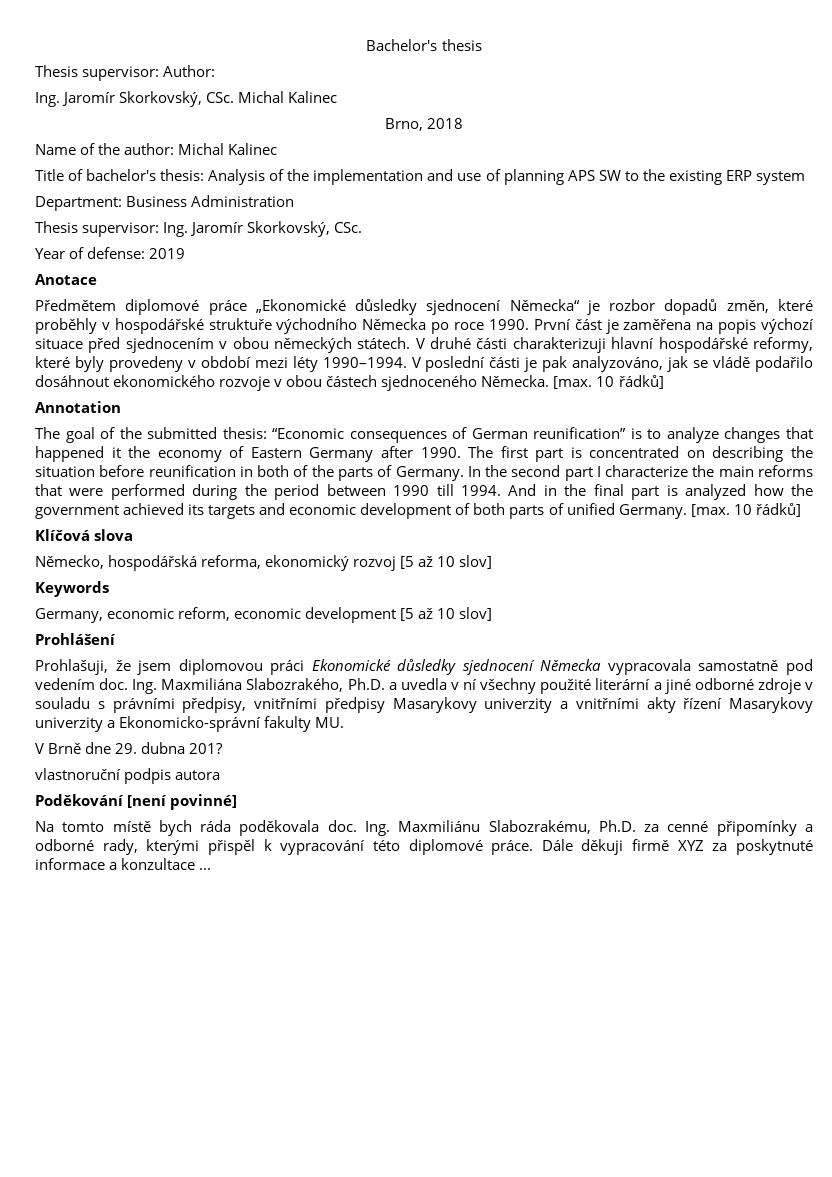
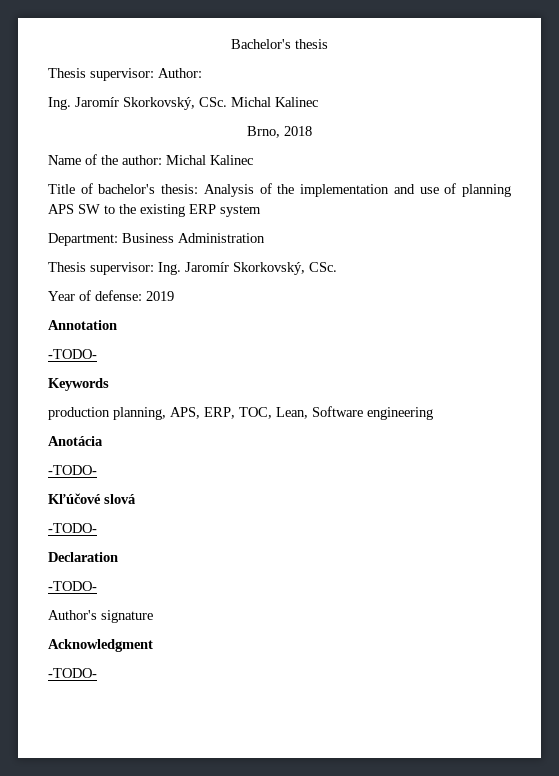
- Anotace
- Předmětem diplomové práce „Ekonomické důsledky sjednocení Německa“ je rozbor dopadů změn, které proběhly v hospodářské struktuře východního Německa po roce 1990. První část je zaměřena na popis výchozí situace před sjednocením v obou německých státech. V druhé části charakterizuji hlavní hospodářské reformy, které byly provedeny v období mezi léty 1990–1994. V poslední části je pak analyzováno, jak se vládě podařilo dosáhnout ekonomického rozvoje v obou částech sjednoceného Německa. [max. 10 řádků]
  Annotation
- The goal of the submitted thesis: “Economic consequences of German reunification” is to analyze changes that happened it the economy of Eastern Germany after 1990. The first part is concentrated on describing the situation before reunification in both of the parts of Germany. In the second part I characterize the main reforms that were performed during the period between 1990 till 1994. And in the final part is analyzed how the government achieved its targets and economic development of both parts of unified Germany. [max. 10 řádků]
- Klíčová slova
- Německo, hospodářská reforma, ekonomický rozvoj [5 až 10 slov]
+ -TODO-
  Keywords
- Germany, economic reform, economic development [5 až 10 slov]
- Prohlášení
- Prohlašuji, že jsem diplomovou práci Ekonomické důsledky sjednocení Německa vypracovala samostatně pod vedením doc. Ing. Maxmiliána Slabozrakého, Ph.D. a uvedla v ní všechny použité literární a jiné odborné zdroje v souladu s právními předpisy, vnitřními předpisy Masarykovy univerzity a vnitřními akty řízení Masarykovy univerzity a Ekonomicko-správní fakulty MU.
- V Brně dne 29. dubna 201?
- vlastnoruční podpis autora
- Poděkování [není povinné]
- Na tomto místě bych ráda poděkovala doc. Ing. Maxmiliánu Slabozrakému, Ph.D. za cenné připomínky a odborné rady, kterými přispěl k vypracování této diplomové práce. Dále děkuji firmě XYZ za poskytnuté informace a konzultace ...
+ production planning, APS, ERP, TOC, Lean, Software engineering
+ Anotácia
+ -TODO-
+ Kľúčové slová
+ -TODO-
+ Declaration
+ -TODO-
+ Author's signature
+ Acknowledgment
+ -TODO-

